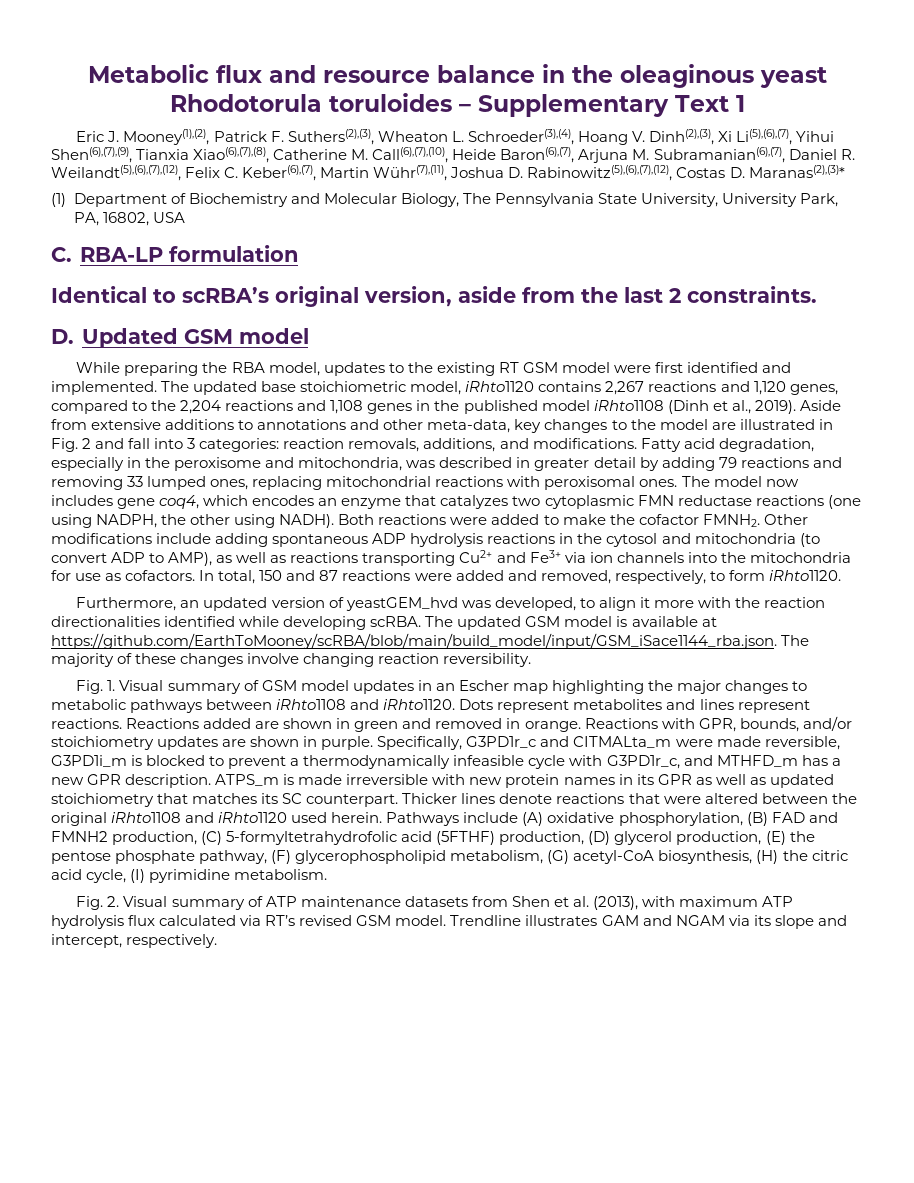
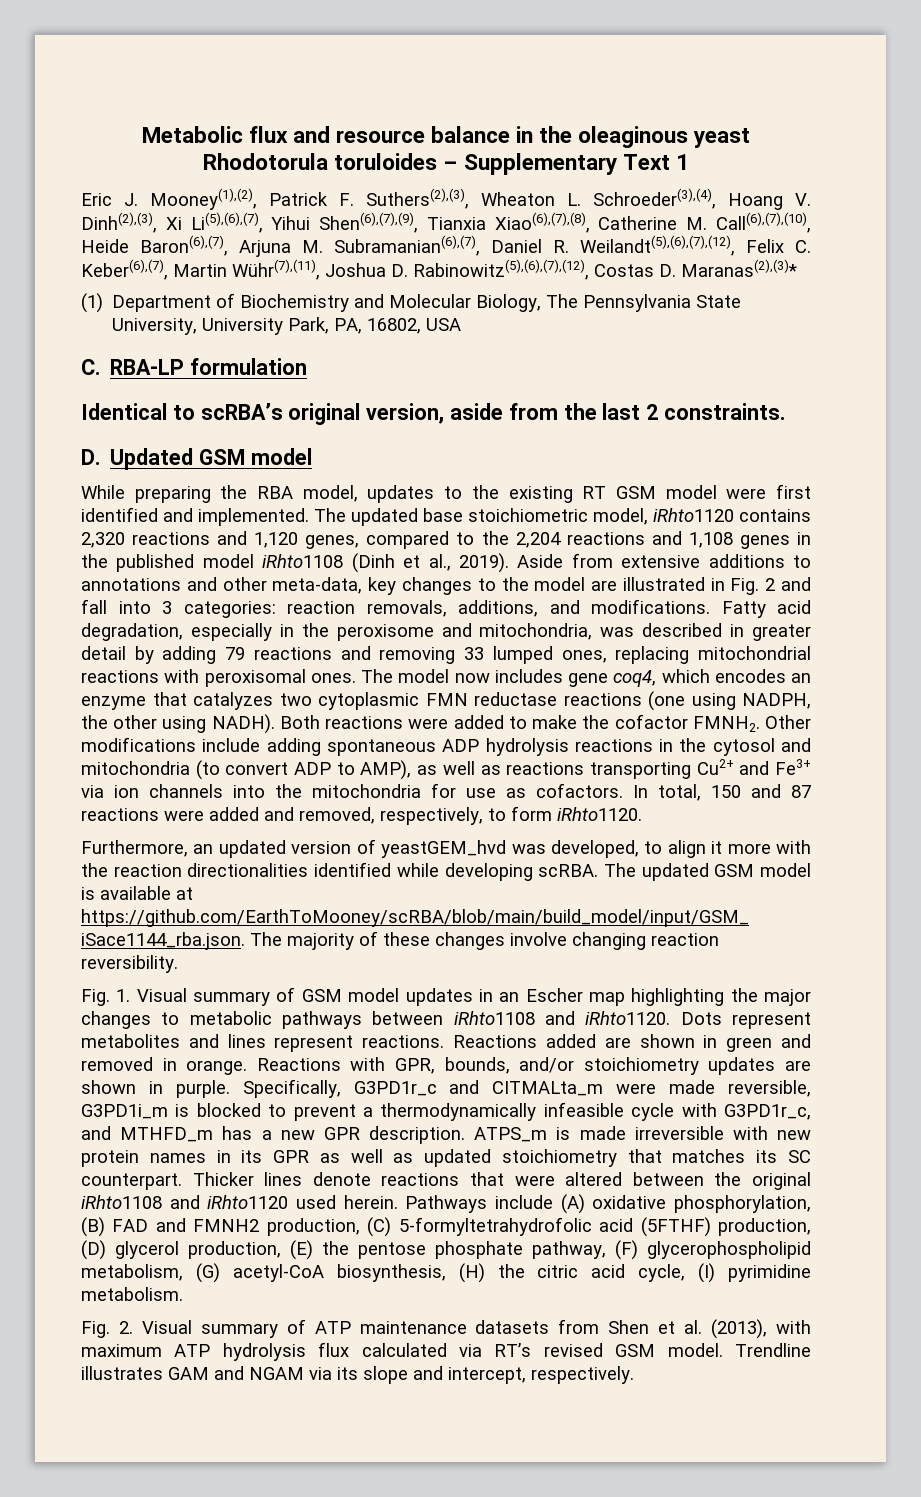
- The updated base stoichiometric model, iRhto1120 contains 2,267 reactions and 1,120 genes, compared to the 2,204 reactions and 1,108 genes in the published model iRhto1108 (Dinh et al., 2019).
+ The updated base stoichiometric model, iRhto1120 contains 2,320 reactions and 1,120 genes, compared to the 2,204 reactions and 1,108 genes in the published model iRhto1108 (Dinh et al., 2019).

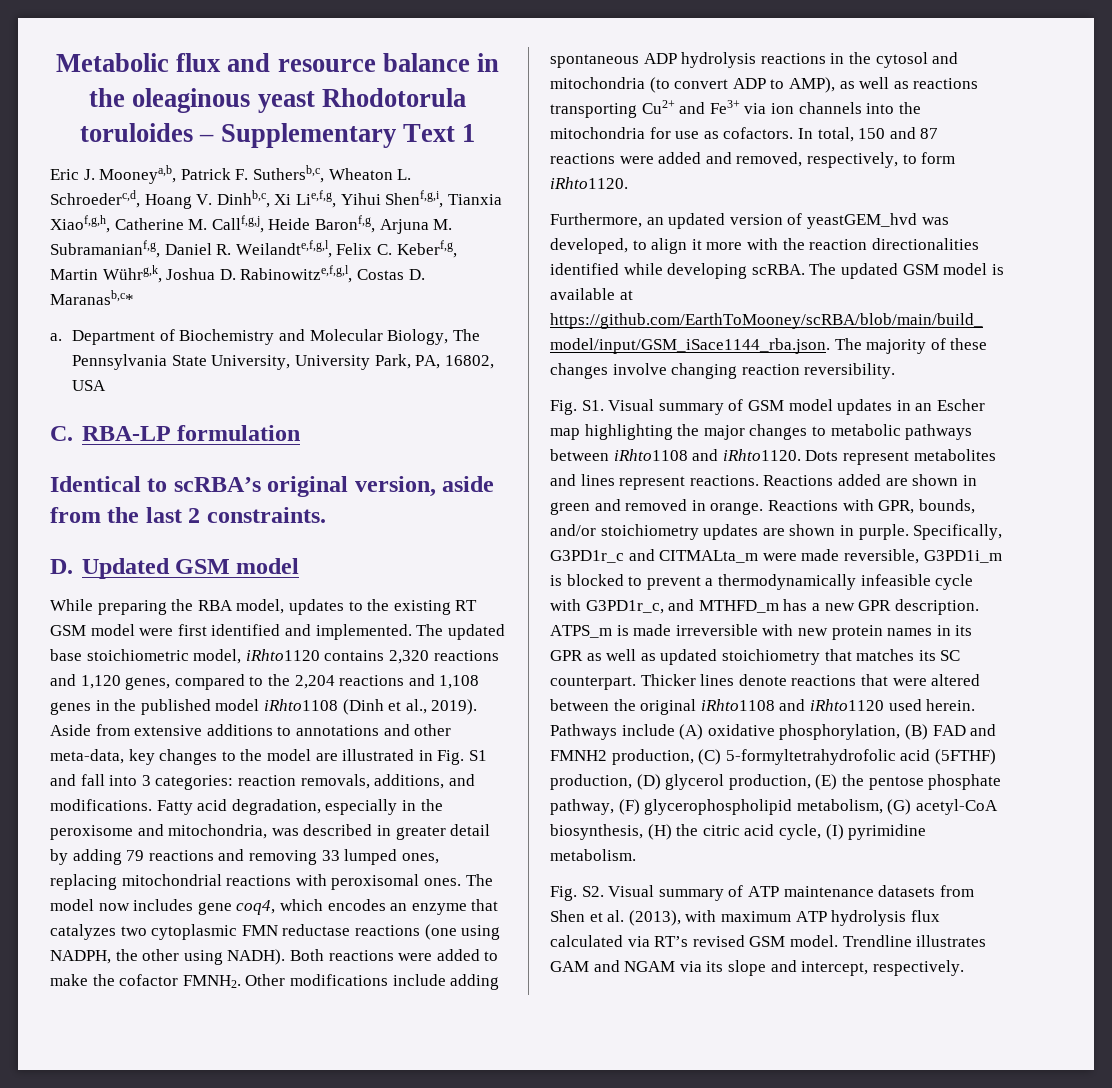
- Eric J. Mooney(1),(2), Patrick F. Suthers(2),(3), Wheaton L. Schroeder(3),(4), Hoang V. Dinh(2),(3), Xi Li(5),(6),(7), Yihui Shen(6),(7),(9), Tianxia Xiao(6),(7),(8), Catherine M. Call(6),(7),(10), Heide Baron(6),(7), Arjuna M. Subramanian(6),(7), Daniel R. Weilandt(5),(6),(7),(12), Felix C. Keber(6),(7), Martin Wühr(7),(11), Joshua D. Rabinowitz(5),(6),(7),(12), Costas D. Maranas(2),(3)*
- (1) Department of Biochemistry and Molecular Biology, The Pennsylvania State University, University Park, PA, 16802, USA
+ Eric J. Mooneya,b, Patrick F. Suthersb,c, Wheaton L. Schroederc,d, Hoang V. Dinhb,c, Xi Lie,f,g, Yihui Shenf,g,i, Tianxia Xiaof,g,h, Catherine M. Callf,g,j, Heide Baronf,g, Arjuna M. Subramanianf,g, Daniel R. Weilandte,f,g,l, Felix C. Keberf,g, Martin Wührg,k, Joshua D. Rabinowitze,f,g,l, Costas D. Maranasb,c*
+ a. Department of Biochemistry and Molecular Biology, The Pennsylvania State University, University Park, PA, 16802, USA
- Aside from extensive additions to annotations and other meta-data, key changes to the model are illustrated in Fig. 2 and fall into 3 categories: reaction removals, additions, and modifications.
+ Aside from extensive additions to annotations and other meta-data, key changes to the model are illustrated in Fig. S1 and fall into 3 categories: reaction removals, additions, and modifications.
- Fig. 1. Visual summary of GSM model updates in an Escher map highlighting the major changes to metabolic pathways between iRhto1108 and iRhto1120.
+ Fig. S1. Visual summary of GSM model updates in an Escher map highlighting the major changes to metabolic pathways between iRhto1108 and iRhto1120.
- Fig. 2. Visual summary of ATP maintenance datasets from Shen et al. (2013), with maximum ATP hydrolysis flux calculated via RT’s revised GSM model.
+ Fig. S2. Visual summary of ATP maintenance datasets from Shen et al. (2013), with maximum ATP hydrolysis flux calculated via RT’s revised GSM model.

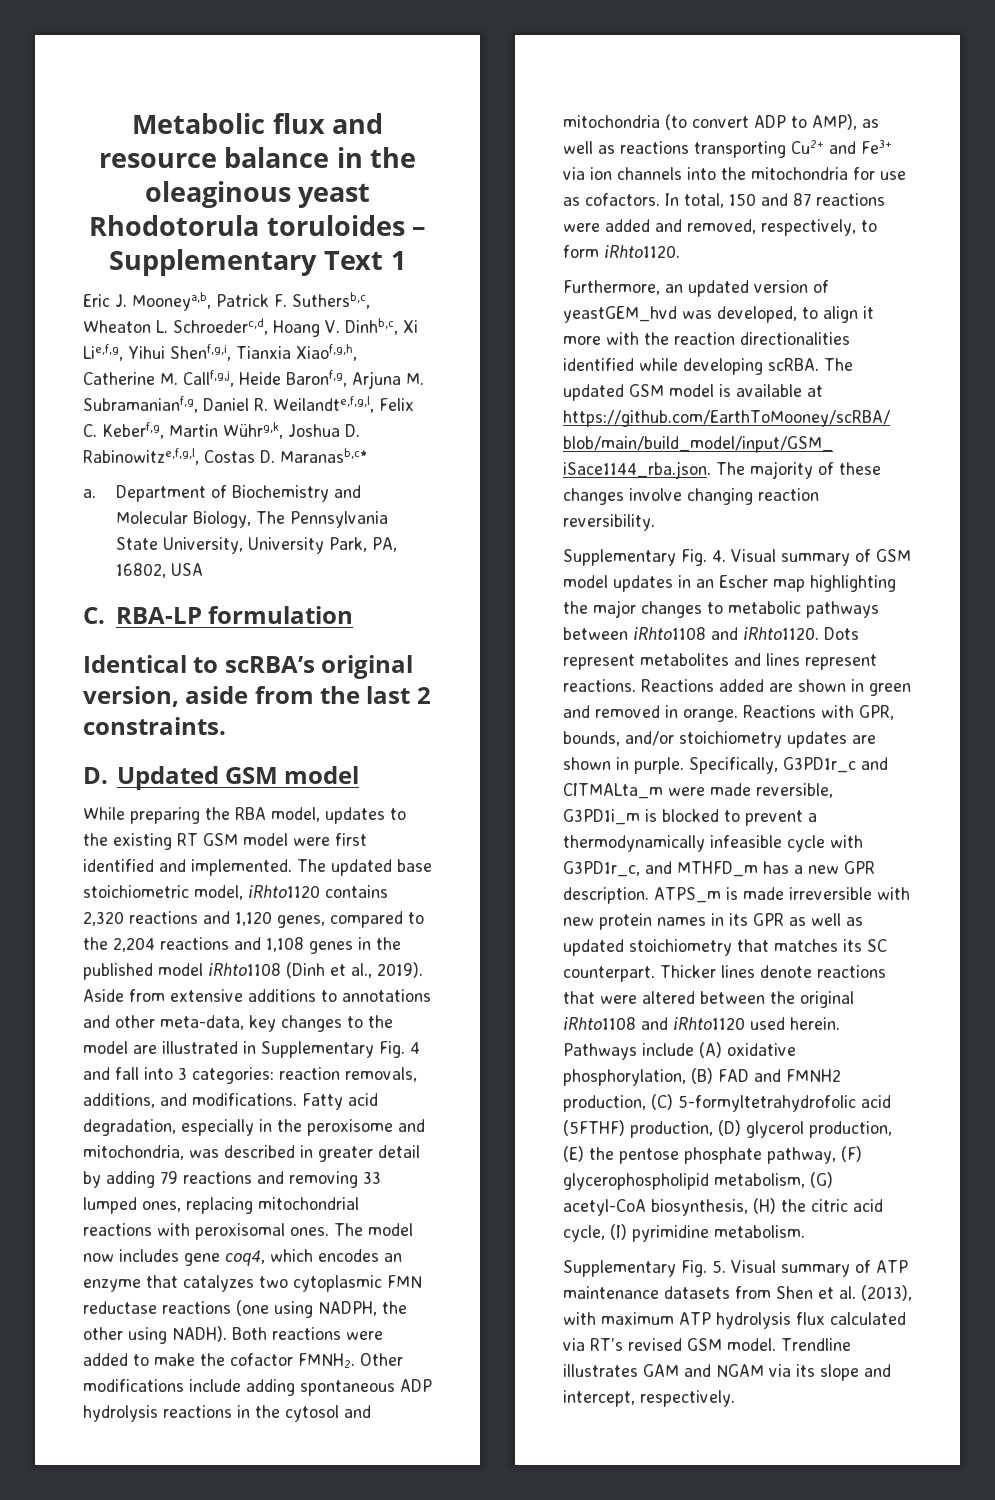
- Aside from extensive additions to annotations and other meta-data, key changes to the model are illustrated in Fig. S1 and fall into 3 categories: reaction removals, additions, and modifications.
+ Aside from extensive additions to annotations and other meta-data, key changes to the model are illustrated in Supplementary Fig. 4 and fall into 3 categories: reaction removals, additions, and modifications.
- Fig. S1. Visual summary of GSM model updates in an Escher map highlighting the major changes to metabolic pathways between iRhto1108 and iRhto1120.
+ Supplementary Fig. 4. Visual summary of GSM model updates in an Escher map highlighting the major changes to metabolic pathways between iRhto1108 and iRhto1120.
- Fig. S2. Visual summary of ATP maintenance datasets from Shen et al. (2013), with maximum ATP hydrolysis flux calculated via RT’s revised GSM model.
+ Supplementary Fig. 5. Visual summary of ATP maintenance datasets from Shen et al. (2013), with maximum ATP hydrolysis flux calculated via RT’s revised GSM model.

